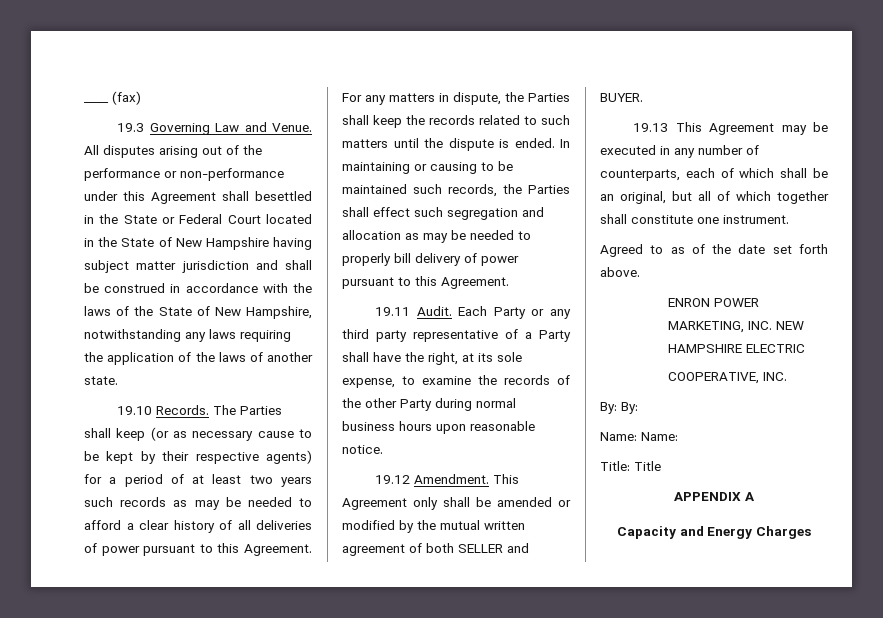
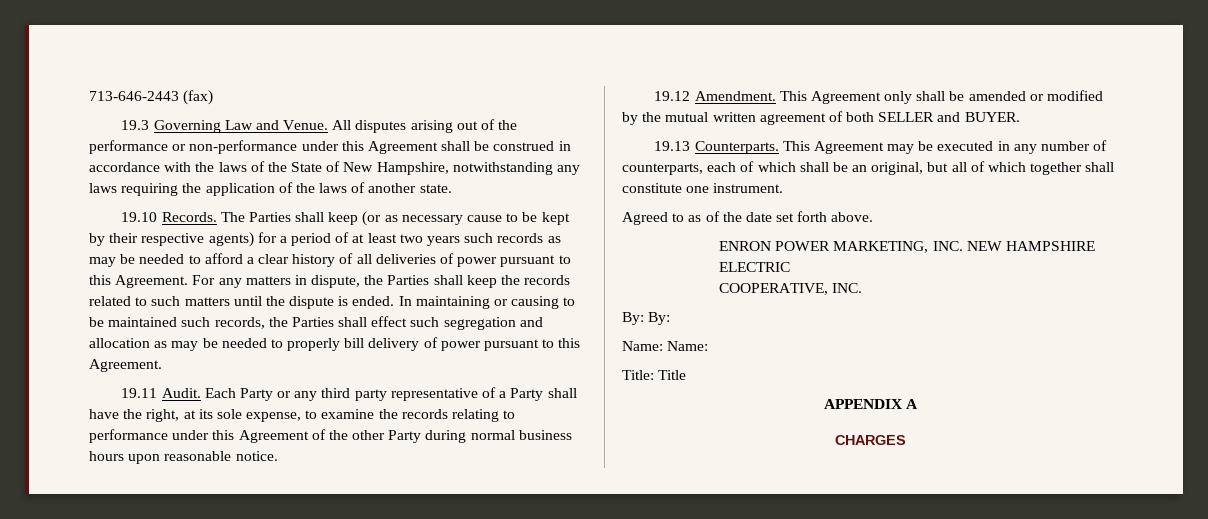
- ____ (fax)
+ 713-646-2443 (fax)
- All disputes arising out of the performance or non-performance under this Agreement shall besettled in the State or Federal Court located in the State of New Hampshire having subject matter jurisdiction and shall be construed in accordance with the laws of the State of New Hampshire, notwithstanding any laws requiring the application of the laws of another state.
+ All disputes arising out of the performance or non-performance under this Agreement shall be construed in accordance with the laws of the State of New Hampshire, notwithstanding any laws requiring the application of the laws of another state.
- Each Party or any third party representative of a Party shall have the right, at its sole expense, to examine the records of the other Party during normal business hours upon reasonable notice.
+ Each Party or any third party representative of a Party shall have the right, at its sole expense, to examine the records relating to performance under this Agreement of the other Party during normal business hours upon reasonable notice.
- 19.13 This Agreement may be executed in any number of counterparts, each of which shall be an original, but all of which together shall constitute one instrument.
+ 19.13 Counterparts. This Agreement may be executed in any number of counterparts, each of which shall be an original, but all of which together shall constitute one instrument.
- Capacity and Energy Charges
+ CHARGES

